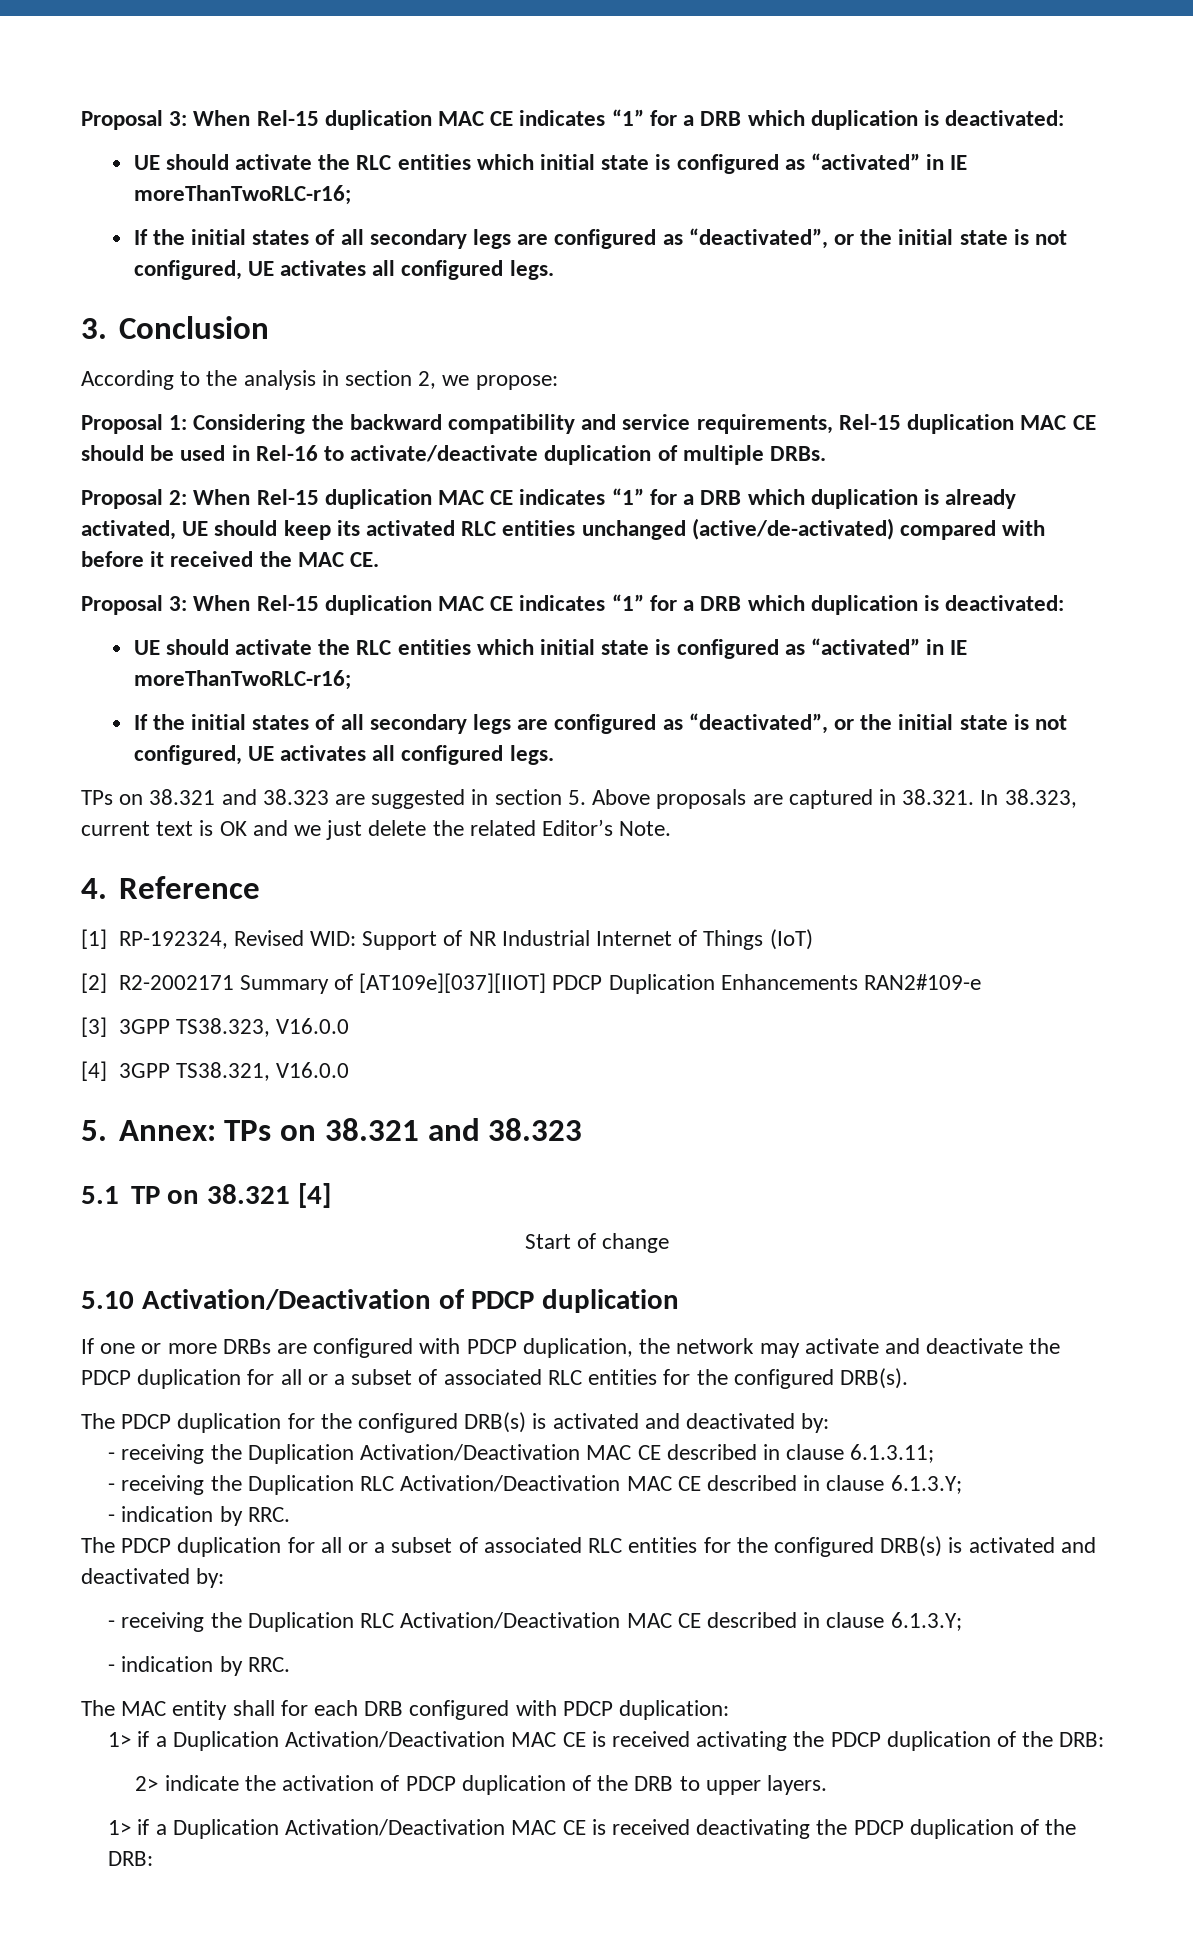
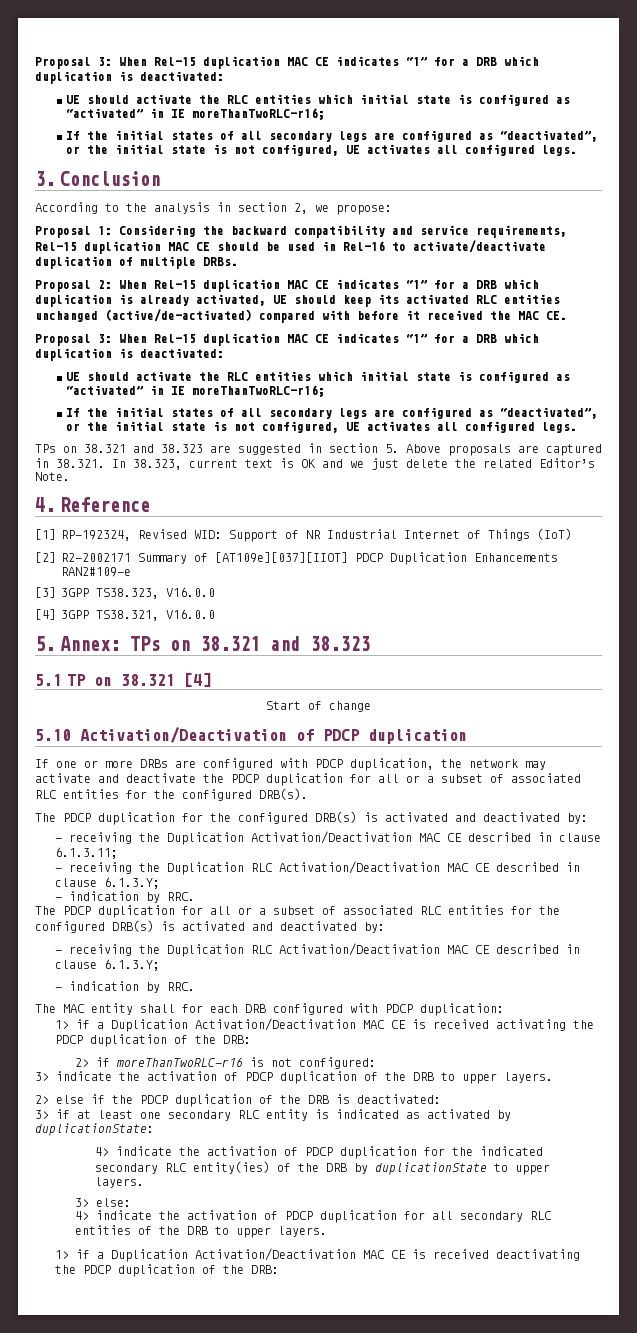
- 2> indicate the activation of PDCP duplication of the DRB to upper layers.
+ 2> if moreThanTwoRLC-r16 is not configured:
+ 3> indicate the activation of PDCP duplication of the DRB to upper layers.
+ 2> else if the PDCP duplication of the DRB is deactivated:
+ 3> if at least one secondary RLC entity is indicated as activated by duplicationState:
+ 4> indicate the activation of PDCP duplication for the indicated secondary RLC entity(ies) of the DRB by duplicationState to upper layers.
+ 3> else:
+ 4> indicate the activation of PDCP duplication for all secondary RLC entities of the DRB to upper layers.

